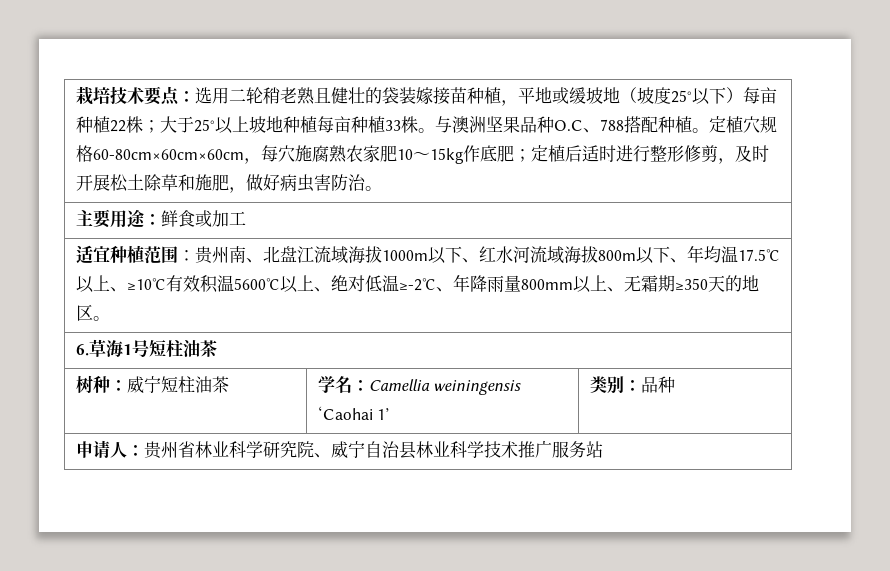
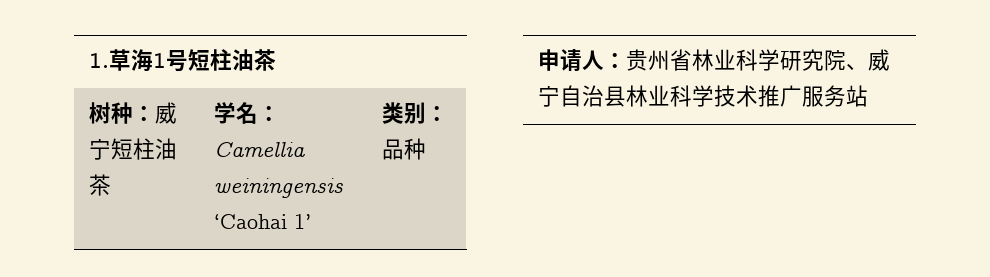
- 栽培技术要点：选用二轮稍老熟且健壮的袋装嫁接苗种植，平地或缓坡地（坡度25°以下）每亩种植22株；大于25°以上坡地种植每亩种植33株。与澳洲坚果品种O.C、788搭配种植。定植穴规格60-80cm×60cm×60cm，每穴施腐熟农家肥10～15kg作底肥；定植后适时进行整形修剪，及时开展松土除草和施肥，做好病虫害防治。
- 主要用途：鲜食或加工
- 适宜种植范围：贵州南、北盘江流域海拔1000m以下、红水河流域海拔800m以下、年均温17.5℃以上、≥10℃有效积温5600℃以上、绝对低温≥-2℃、年降雨量800mm以上、无霜期≥350天的地区。
- 6.草海1号短柱油茶
+ 1.草海1号短柱油茶

